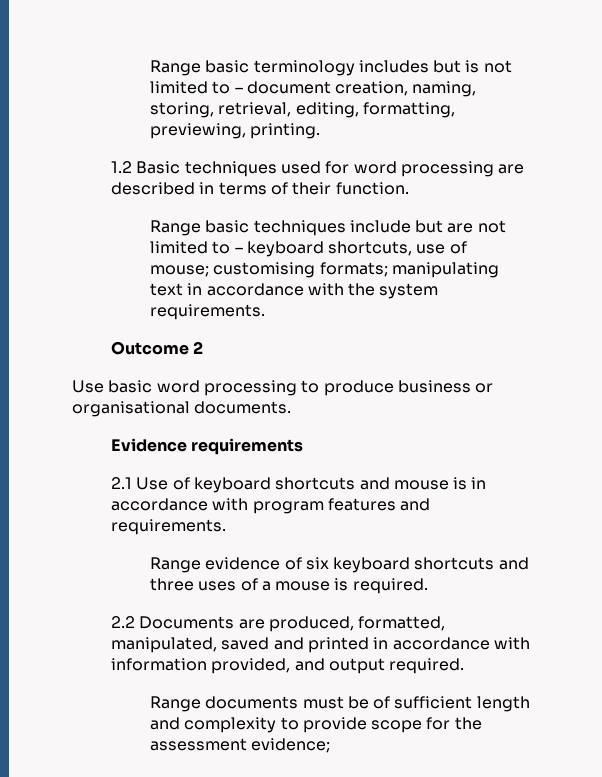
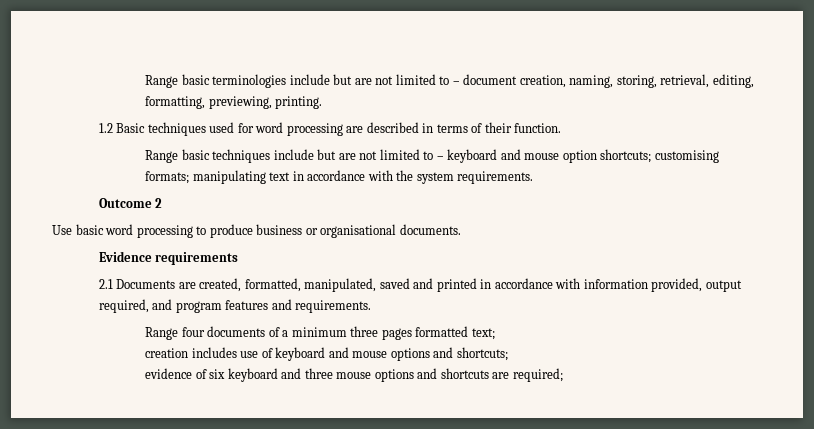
- Range basic terminology includes but is not limited to – document creation, naming, storing, retrieval, editing, formatting, previewing, printing.
+ Range basic terminologies include but are not limited to – document creation, naming, storing, retrieval, editing, formatting, previewing, printing.
- Range basic techniques include but are not limited to – keyboard shortcuts, use of mouse; customising formats; manipulating text in accordance with the system requirements.
+ Range basic techniques include but are not limited to – keyboard and mouse option shortcuts; customising formats; manipulating text in accordance with the system requirements.
- 2.1 Use of keyboard shortcuts and mouse is in accordance with program features and requirements.
- Range evidence of six keyboard shortcuts and three uses of a mouse is required.
- 2.2 Documents are produced, formatted, manipulated, saved and printed in accordance with information provided, and output required.
- Range documents must be of sufficient length and complexity to provide scope for the assessment evidence;
+ 2.1 Documents are created, formatted, manipulated, saved and printed in accordance with information provided, output required, and program features and requirements.
+ Range four documents of a minimum three pages formatted text;
+ creation includes use of keyboard and mouse options and shortcuts;
+ evidence of six keyboard and three mouse options and shortcuts are required;

